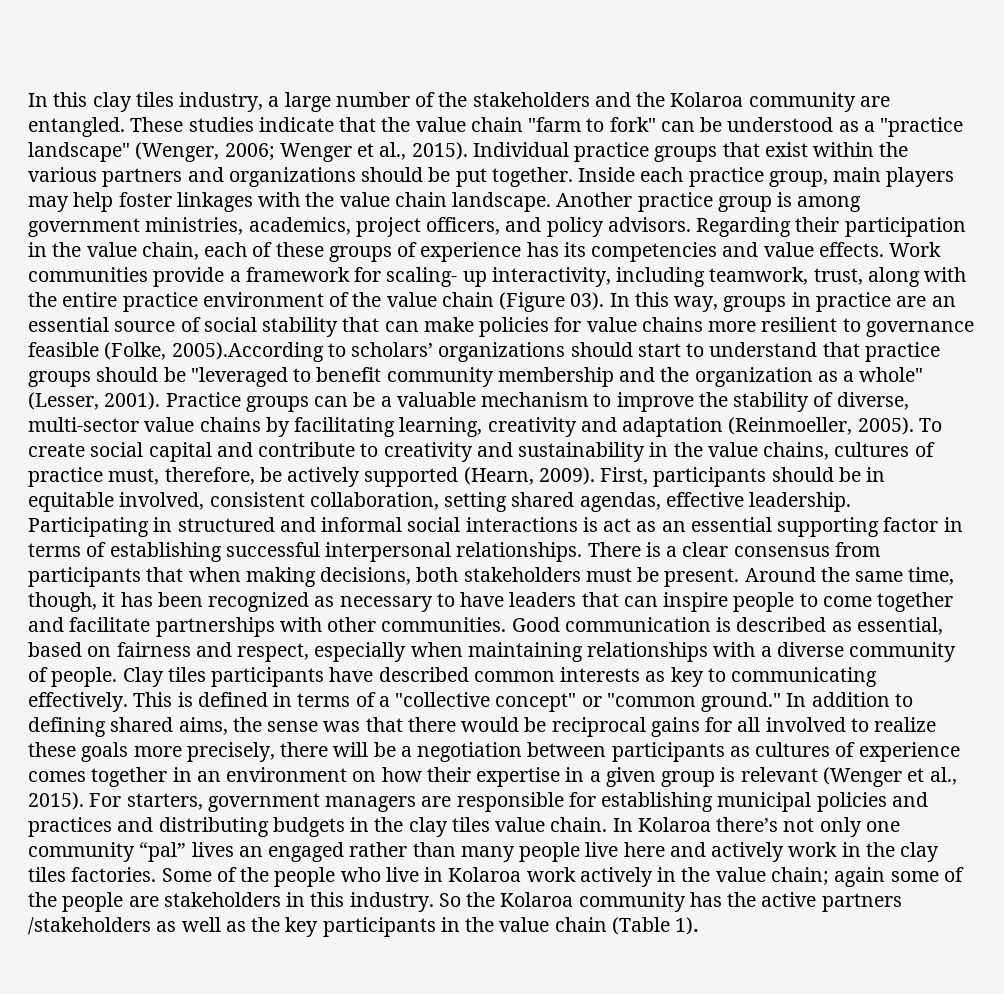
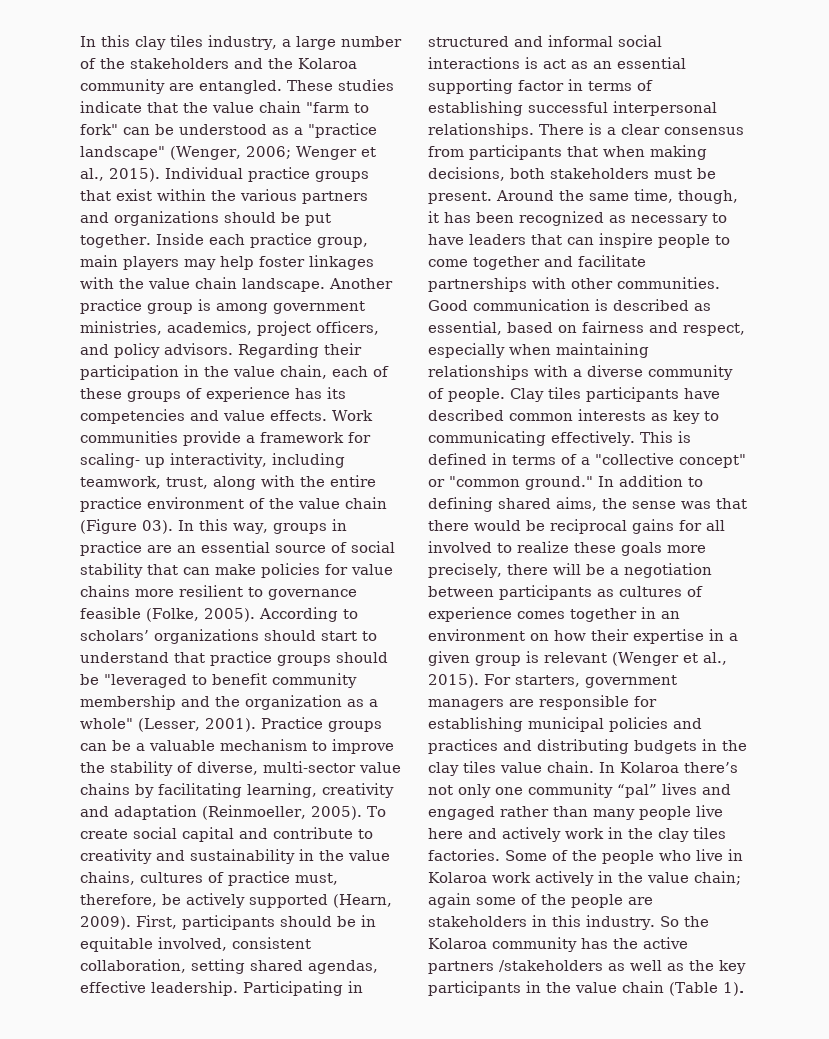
- In this way, groups in practice are an essential source of social stability that can make policies for value chains more resilient to governance feasible (Folke, 2005).According to scholars’ organizations should start to understand that practice groups should be "leveraged to benefit community membership and the organization as a whole" (Lesser, 2001).
+ In this way, groups in practice are an essential source of social stability that can make policies for value chains more resilient to governance feasible (Folke, 2005). According to scholars’ organizations should start to understand that practice groups should be "leveraged to benefit community membership and the organization as a whole" (Lesser, 2001).
- In Kolaroa there’s not only one community “pal” lives an engaged rather than many people live here and actively work in the clay tiles factories.
+ In Kolaroa there’s not only one community “pal” lives and engaged rather than many people live here and actively work in the clay tiles factories.

